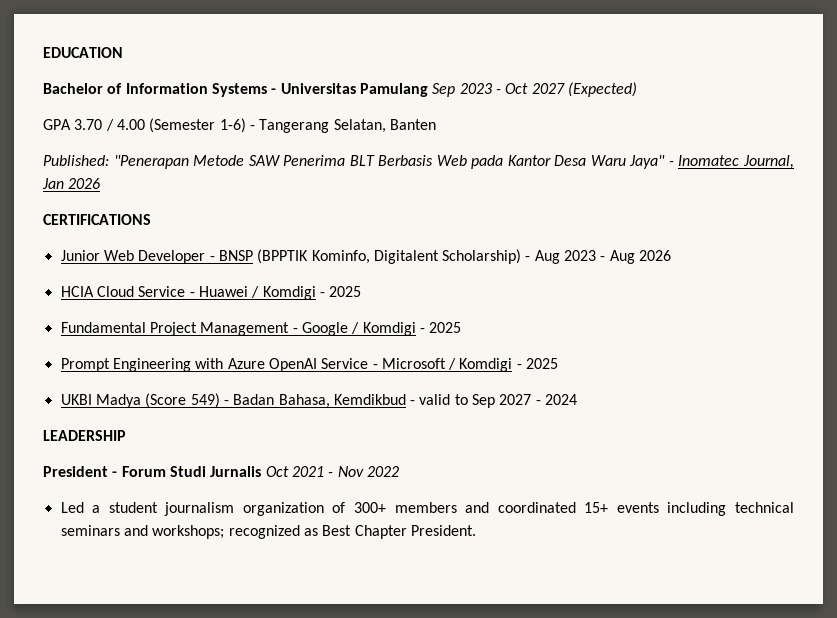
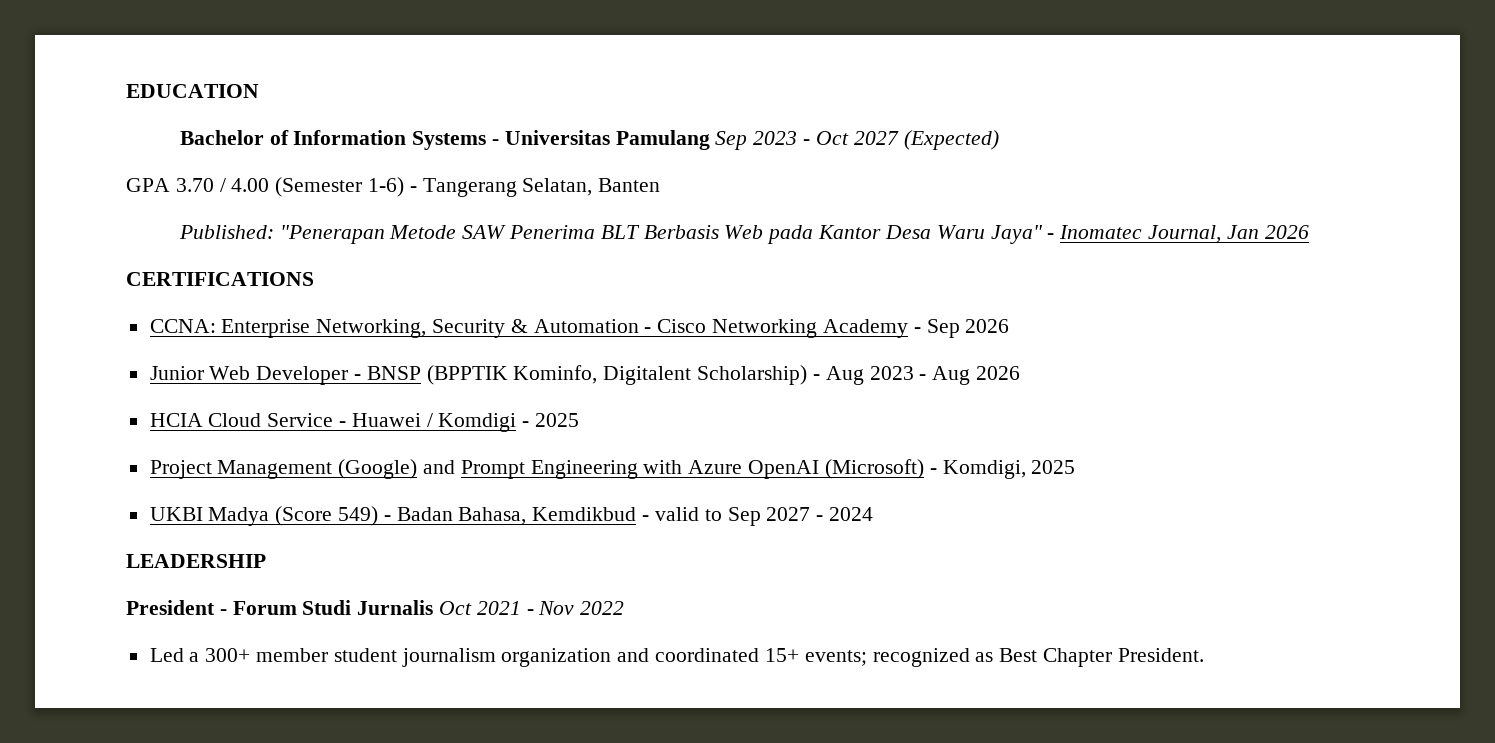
+ CCNA: Enterprise Networking, Security & Automation - Cisco Networking Academy - Sep 2026
- Fundamental Project Management - Google / Komdigi - 2025
- Prompt Engineering with Azure OpenAI Service - Microsoft / Komdigi - 2025
+ Project Management (Google) and Prompt Engineering with Azure OpenAI (Microsoft) - Komdigi, 2025
- Led a student journalism organization of 300+ members and coordinated 15+ events including technical seminars and workshops; recognized as Best Chapter President.
+ Led a 300+ member student journalism organization and coordinated 15+ events; recognized as Best Chapter President.

